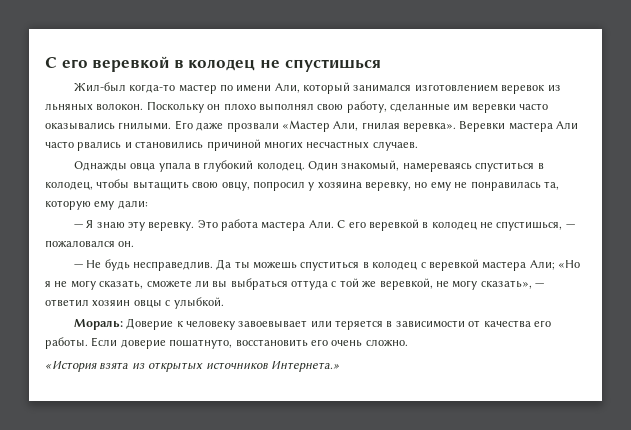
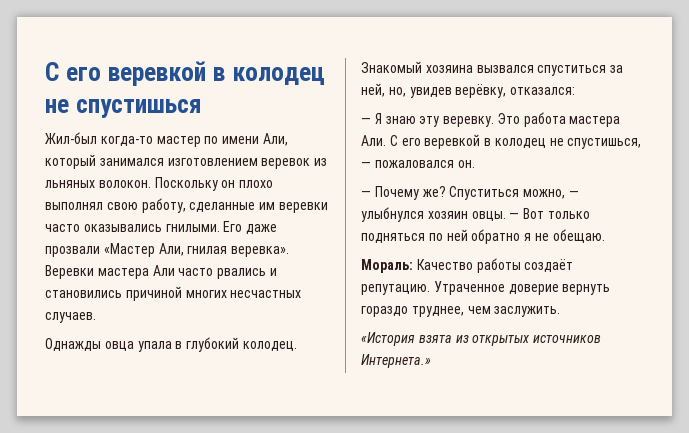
- Один знакомый, намереваясь спуститься в колодец, чтобы вытащить свою овцу, попросил у хозяина веревку, но ему не понравилась та, которую ему дали:
+ Знакомый хозяина вызвался спуститься за ней, но, увидев верёвку, отказался:
- — Не будь несправедлив. Да ты можешь спуститься в колодец с веревкой мастера Али; «Но я не могу сказать, сможете ли вы выбраться оттуда с той же веревкой, не могу сказать», — ответил хозяин овцы с улыбкой.
- Мораль: Доверие к человеку завоевывает или теряется в зависимости от качества его работы. Если доверие пошатнуто, восстановить его очень сложно.
+ — Почему же? Спуститься можно, — улыбнулся хозяин овцы. — Вот только подняться по ней обратно я не обещаю.
+ Мораль: Качество работы создаёт репутацию. Утраченное доверие вернуть гораздо труднее, чем заслужить.

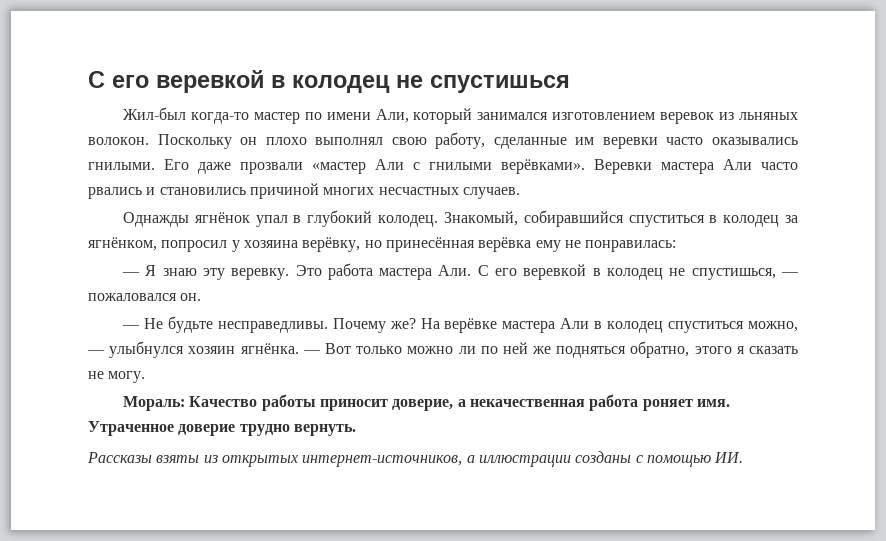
- Его даже прозвали «Мастер Али, гнилая веревка».
+ Его даже прозвали «мастер Али с гнилыми верёвками».
- Однажды овца упала в глубокий колодец.
+ Однажды ягнёнок упал в глубокий колодец.
- Знакомый хозяина вызвался спуститься за ней, но, увидев верёвку, отказался:
+ Знакомый, собиравшийся спуститься в колодец за ягнёнком, попросил у хозяина верёвку, но принесённая верёвка ему не понравилась:
- — Почему же? Спуститься можно, — улыбнулся хозяин овцы.
+ — Не будьте несправедливы. Почему же? На верёвке мастера Али в колодец спуститься можно, — улыбнулся хозяин ягнёнка.
- — Вот только подняться по ней обратно я не обещаю.
- Мораль: Качество работы создаёт репутацию. Утраченное доверие вернуть гораздо труднее, чем заслужить.
- «История взята из открытых источников Интернета.»
+ — Вот только можно ли по ней же подняться обратно, этого я сказать не могу.
+ Мораль: Качество работы приносит доверие, а некачественная работа роняет имя. Утраченное доверие трудно вернуть.
+ Рассказы взяты из открытых интернет-источников, а иллюстрации созданы с помощью ИИ.

